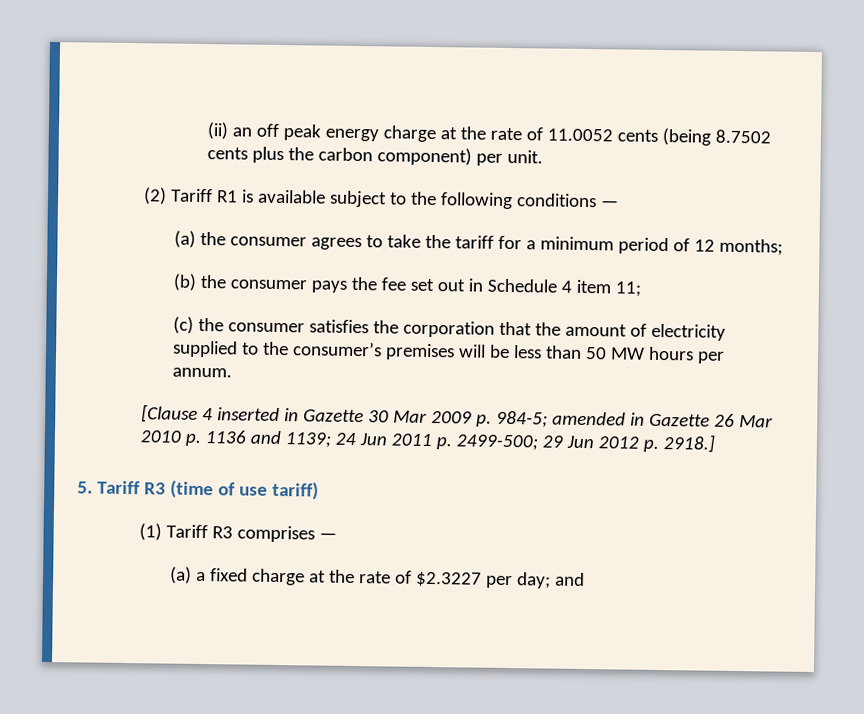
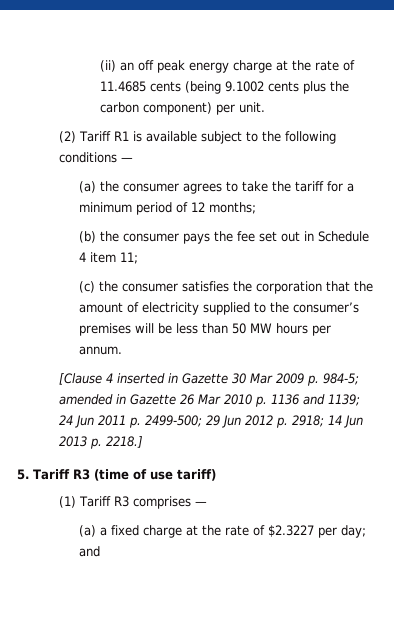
- (ii) an off peak energy charge at the rate of 11.0052 cents (being 8.7502 cents plus the carbon component) per unit.
+ (ii) an off peak energy charge at the rate of 11.4685 cents (being 9.1002 cents plus the carbon component) per unit.
- [Clause 4 inserted in Gazette 30 Mar 2009 p. 984-5; amended in Gazette 26 Mar 2010 p. 1136 and 1139; 24 Jun 2011 p. 2499-500; 29 Jun 2012 p. 2918.]
+ [Clause 4 inserted in Gazette 30 Mar 2009 p. 984-5; amended in Gazette 26 Mar 2010 p. 1136 and 1139; 24 Jun 2011 p. 2499-500; 29 Jun 2012 p. 2918; 14 Jun 2013 p. 2218.]

